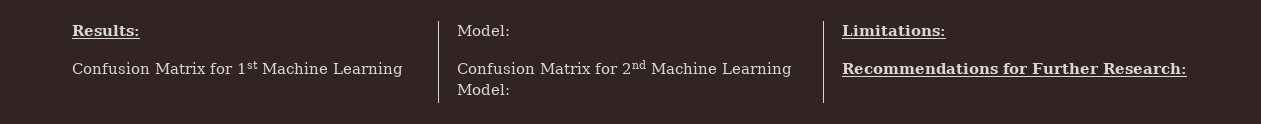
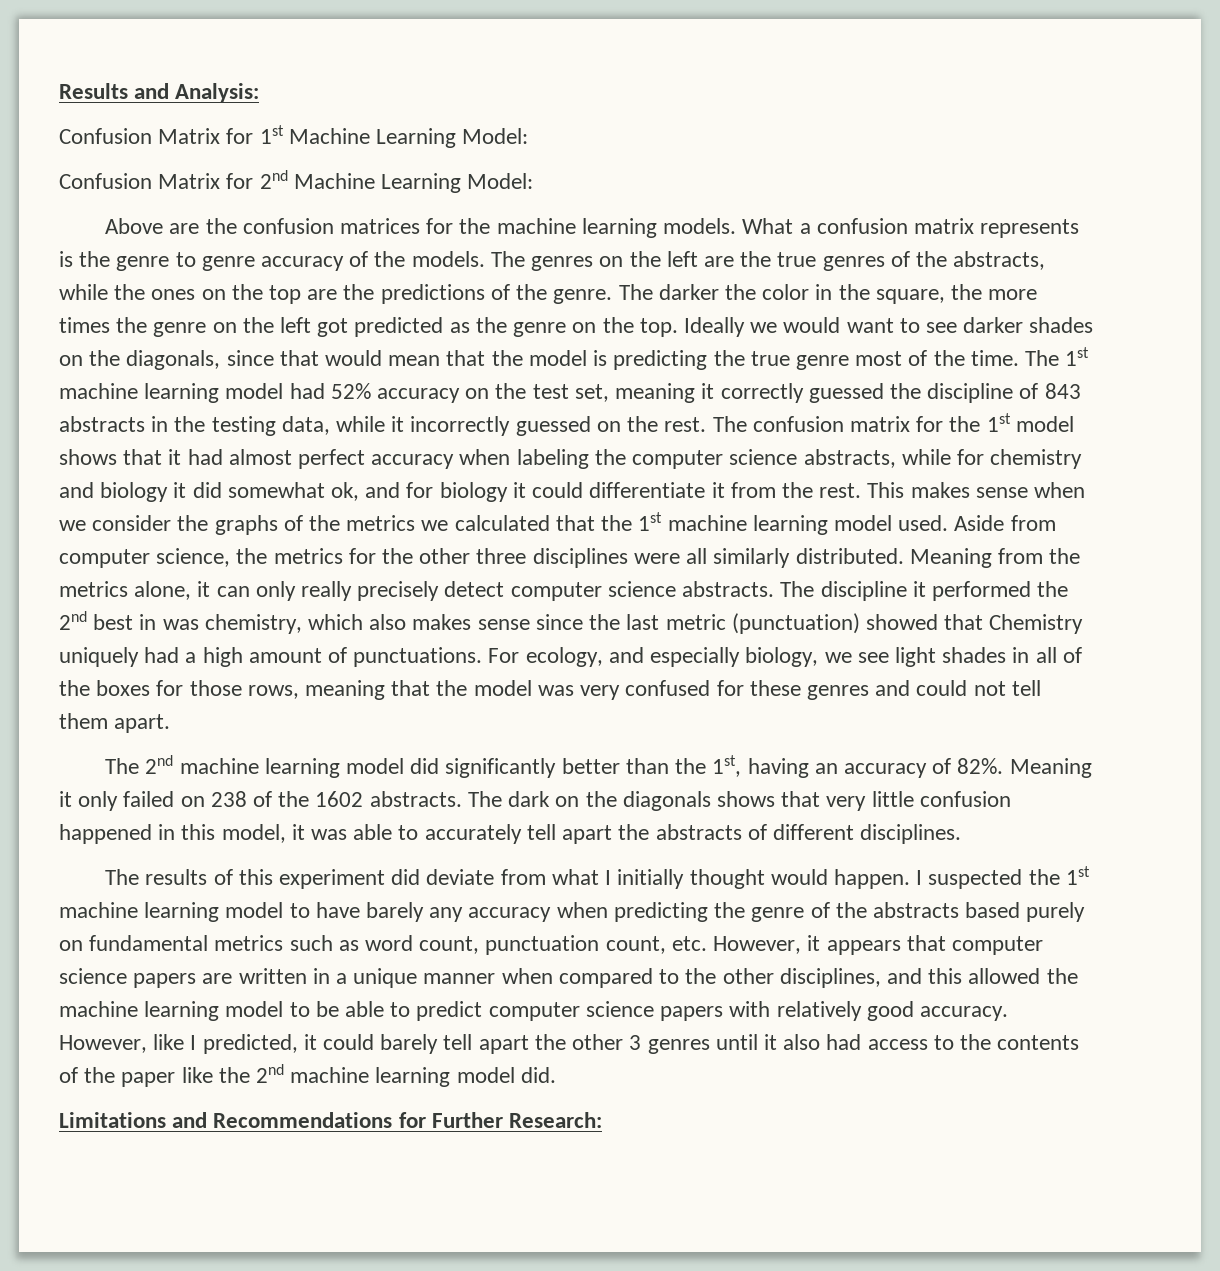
- Results:
+ Results and Analysis:
- Limitations:
- Recommendations for Further Research:
+ Above are the confusion matrices for the machine learning models. What a confusion matrix represents is the genre to genre accuracy of the models. The genres on the left are the true genres of the abstracts, while the ones on the top are the predictions of the genre. The darker the color in the square, the more times the genre on the left got predicted as the genre on the top. Ideally we would want to see darker shades on the diagonals, since that would mean that the model is predicting the true genre most of the time. The 1st machine learning model had 52% accuracy on the test set, meaning it correctly guessed the discipline of 843 abstracts in the testing data, while it incorrectly guessed on the rest. The confusion matrix for the 1st model shows that it had almost perfect accuracy when labeling the computer science abstracts, while for chemistry and biology it did somewhat ok, and for biology it could differentiate it from the rest. This makes sense when we consider the graphs of the metrics we calculated that the 1st machine learning model used. Aside from computer science, the metrics for the other three disciplines were all similarly distributed. Meaning from the metrics alone, it can only really precisely detect computer science abstracts. The discipline it performed the 2nd best in was chemistry, which also makes sense since the last metric (punctuation) showed that Chemistry uniquely had a high amount of punctuations. For ecology, and especially biology, we see light shades in all of the boxes for those rows, meaning that the model was very confused for these genres and could not tell them apart.
+ The 2nd machine learning model did significantly better than the 1st, having an accuracy of 82%. Meaning it only failed on 238 of the 1602 abstracts. The dark on the diagonals shows that very little confusion happened in this model, it was able to accurately tell apart the abstracts of different disciplines.
+ The results of this experiment did deviate from what I initially thought would happen. I suspected the 1st machine learning model to have barely any accuracy when predicting the genre of the abstracts based purely on fundamental metrics such as word count, punctuation count, etc. However, it appears that computer science papers are written in a unique manner when compared to the other disciplines, and this allowed the machine learning model to be able to predict computer science papers with relatively good accuracy. However, like I predicted, it could barely tell apart the other 3 genres until it also had access to the contents of the paper like the 2nd machine learning model did.
+ Limitations and Recommendations for Further Research:

